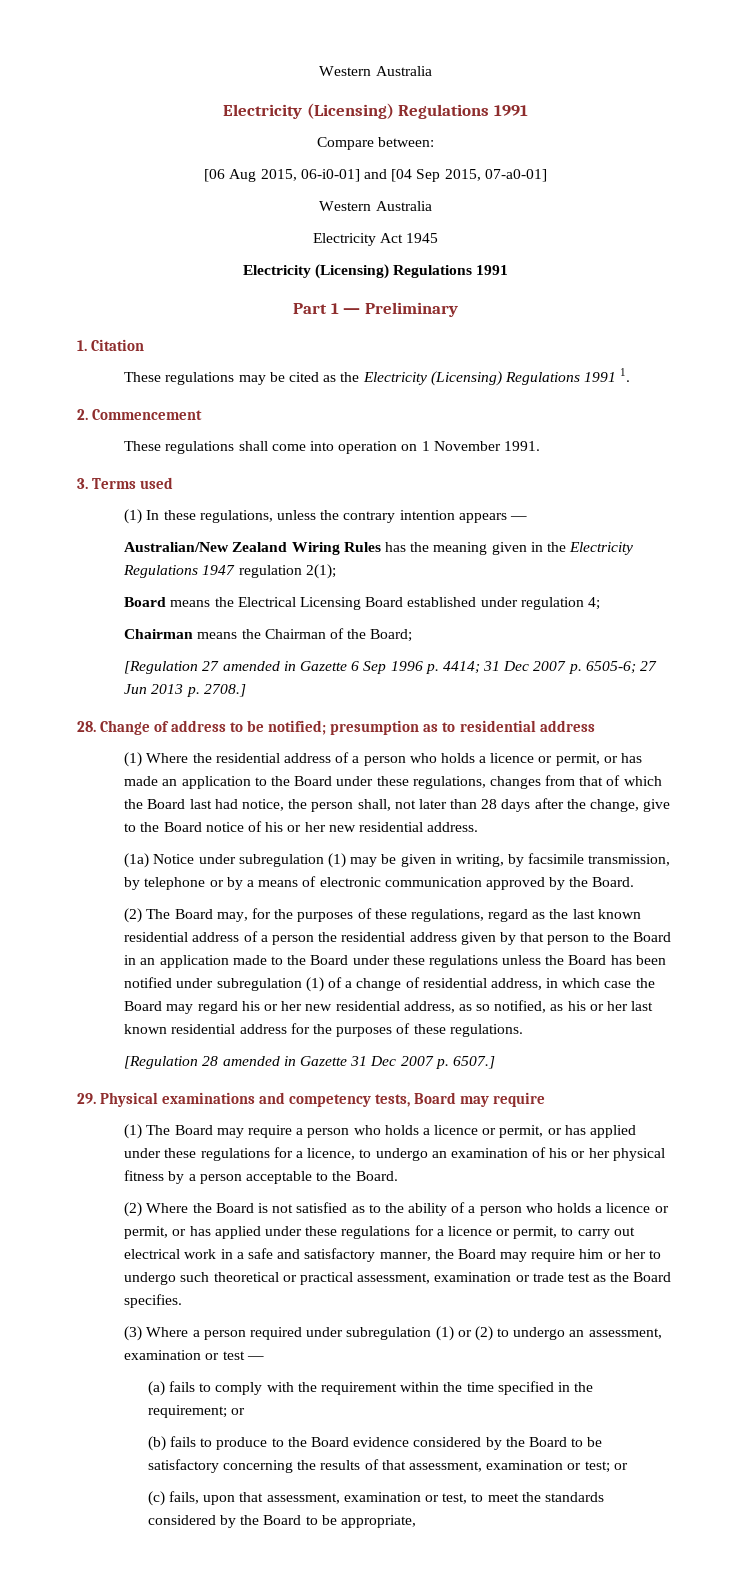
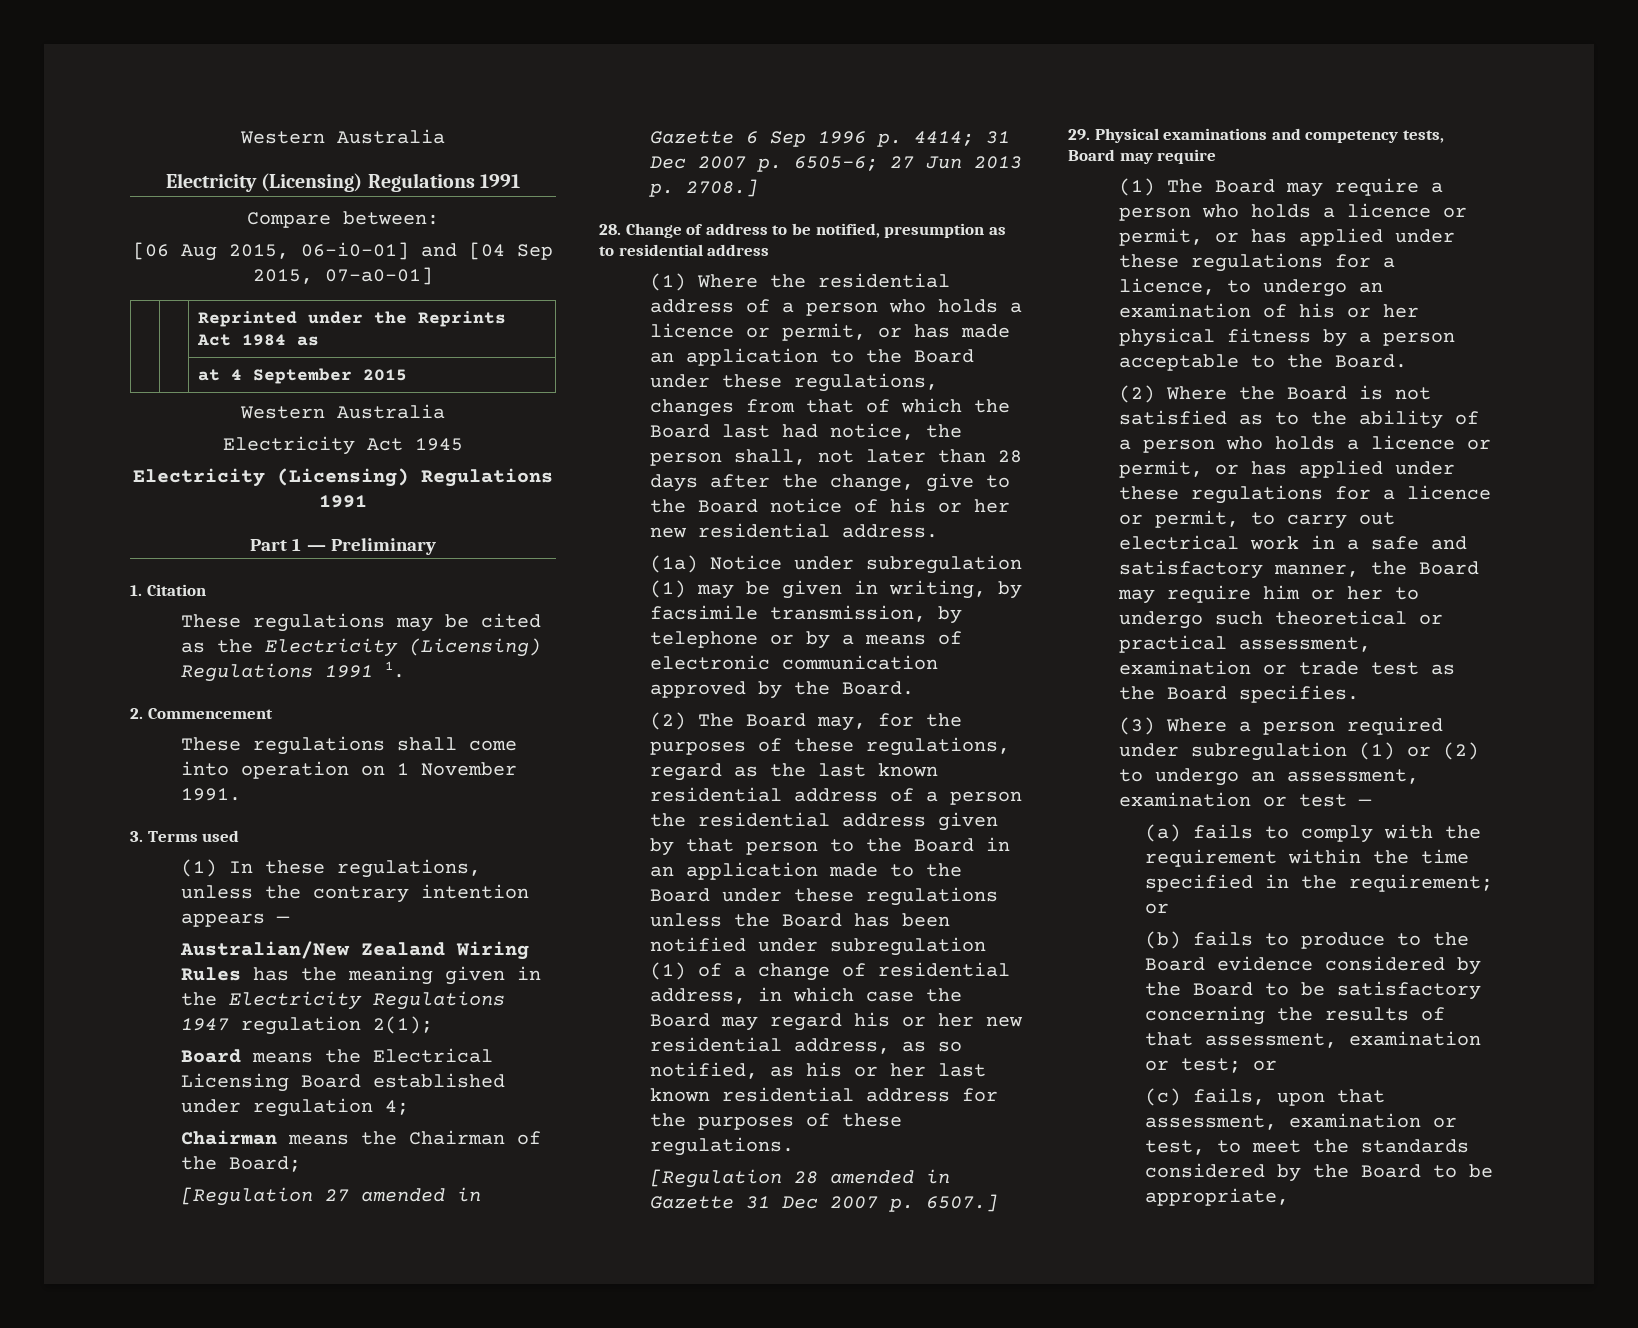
+ | | Reprinted under the Reprints Act 1984 as
+ | | at 4 September 2015
- 28. Change of address to be notified; presumption as to residential address
+ 28. Change of address to be notified, presumption as to residential address

